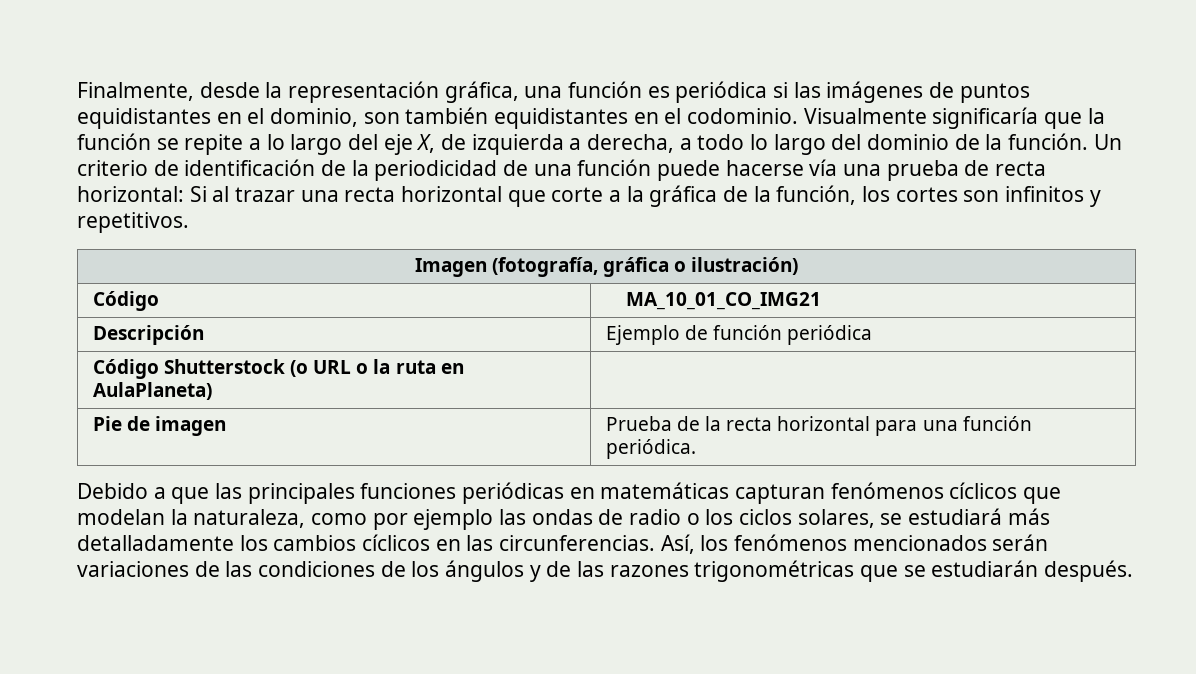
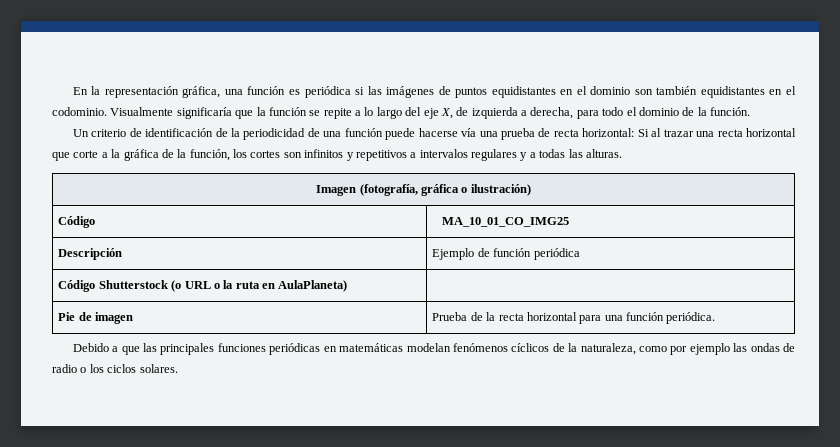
- Finalmente, desde la representación gráfica, una función es periódica si las imágenes de puntos equidistantes en el dominio, son también equidistantes en el codominio.
+ En la representación gráfica, una función es periódica si las imágenes de puntos equidistantes en el dominio son también equidistantes en el codominio.
- Visualmente significaría que la función se repite a lo largo del eje X, de izquierda a derecha, a todo lo largo del dominio de la función. Un criterio de identificación de la periodicidad de una función puede hacerse vía una prueba de recta horizontal: Si al trazar una recta horizontal que corte a la gráfica de la función, los cortes son infinitos y repetitivos.
+ Visualmente significaría que la función se repite a lo largo del eje X, de izquierda a derecha, para todo el dominio de la función.
+ Un criterio de identificación de la periodicidad de una función puede hacerse vía una prueba de recta horizontal: Si al trazar una recta horizontal que corte a la gráfica de la función, los cortes son infinitos y repetitivos a intervalos regulares y a todas las alturas.
- Código | MA_10_01_CO_IMG21
+ Código | MA_10_01_CO_IMG25
- Debido a que las principales funciones periódicas en matemáticas capturan fenómenos cíclicos que modelan la naturaleza, como por ejemplo las ondas de radio o los ciclos solares, se estudiará más detalladamente los cambios cíclicos en las circunferencias. Así, los fenómenos mencionados serán variaciones de las condiciones de los ángulos y de las razones trigonométricas que se estudiarán después.
+ Debido a que las principales funciones periódicas en matemáticas modelan fenómenos cíclicos de la naturaleza, como por ejemplo las ondas de radio o los ciclos solares.

